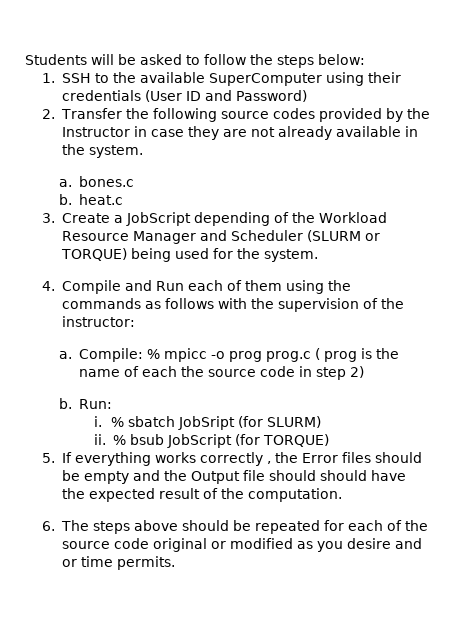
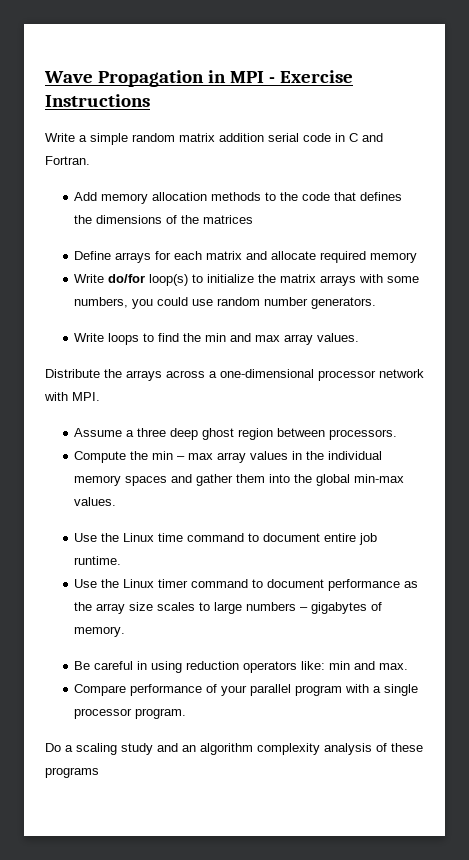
- Students will be asked to follow the steps below:
- 1. SSH to the available SuperComputer using their credentials (User ID and Password)
- 2. Transfer the following source codes provided by the Instructor in case they are not already available in the system.
- a. bones.c
- b. heat.c
- 3. Create a JobScript depending of the Workload Resource Manager and Scheduler (SLURM or TORQUE) being used for the system.
- 4. Compile and Run each of them using the commands as follows with the supervision of the instructor:
- a. Compile: % mpicc -o prog prog.c ( prog is the name of each the source code in step 2)
- b. Run:
- i. % sbatch JobSript (for SLURM)
- ii. % bsub JobScript (for TORQUE)
- 5. If everything works correctly , the Error files should be empty and the Output file should should have the expected result of the computation.
- 6. The steps above should be repeated for each of the source code original or modified as you desire and or time permits.
+ Wave Propagation in MPI - Exercise Instructions
+ Write a simple random matrix addition serial code in C and Fortran.
+ Add memory allocation methods to the code that defines the dimensions of the matrices
+ Define arrays for each matrix and allocate required memory
+ Write do/for loop(s) to initialize the matrix arrays with some numbers, you could use random number generators.
+ Write loops to find the min and max array values.
+ Distribute the arrays across a one-dimensional processor network with MPI.
+ Assume a three deep ghost region between processors.
+ Compute the min – max array values in the individual memory spaces and gather them into the global min-max values.
+ Use the Linux time command to document entire job runtime.
+ Use the Linux timer command to document performance as the array size scales to large numbers – gigabytes of memory.
+ Be careful in using reduction operators like: min and max.
+ Compare performance of your parallel program with a single processor program.
+ Do a scaling study and an algorithm complexity analysis of these programs

